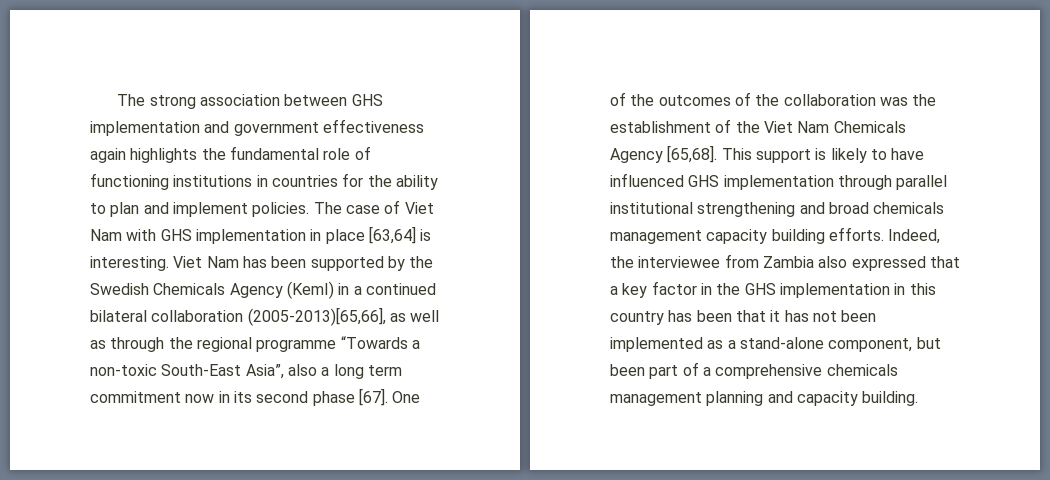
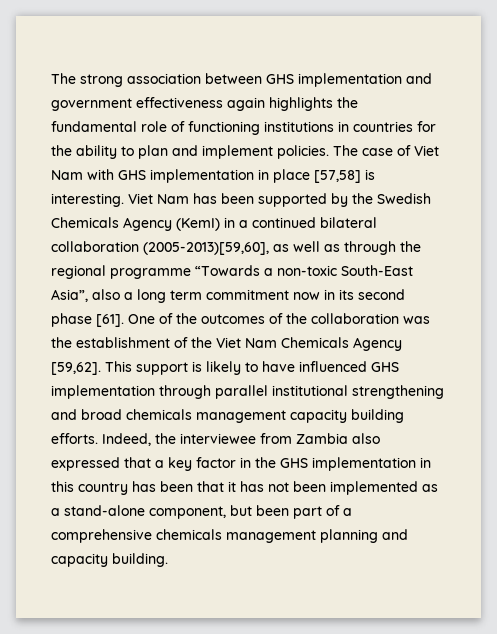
- The case of Viet Nam with GHS implementation in place [63,64] is interesting.
+ The case of Viet Nam with GHS implementation in place [57,58] is interesting.
- Viet Nam has been supported by the Swedish Chemicals Agency (KemI) in a continued bilateral collaboration (2005-2013)[65,66], as well as through the regional programme “Towards a non-toxic South-East Asia”, also a long term commitment now in its second phase [67].
+ Viet Nam has been supported by the Swedish Chemicals Agency (KemI) in a continued bilateral collaboration (2005-2013)[59,60], as well as through the regional programme “Towards a non-toxic South-East Asia”, also a long term commitment now in its second phase [61].
- One of the outcomes of the collaboration was the establishment of the Viet Nam Chemicals Agency [65,68].
+ One of the outcomes of the collaboration was the establishment of the Viet Nam Chemicals Agency [59,62].

